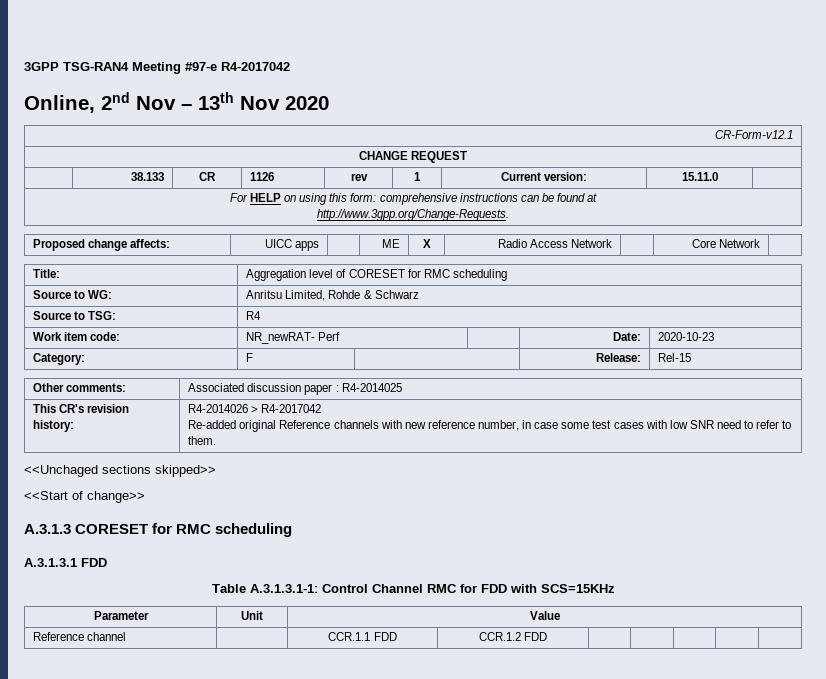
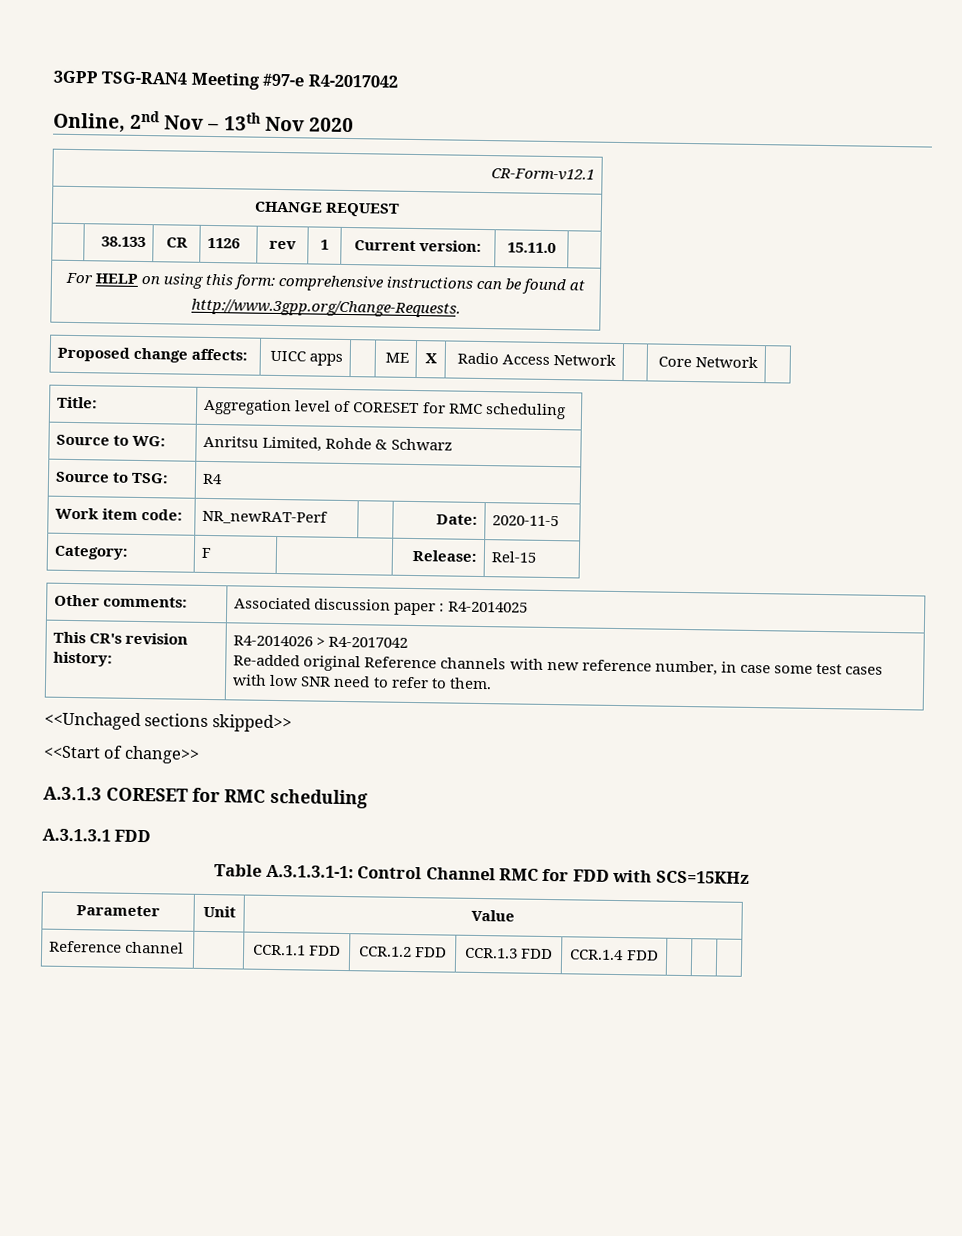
- Work item code: | NR_newRAT- Perf | | Date: | 2020-10-23
+ Work item code: | NR_newRAT-Perf | | Date: | 2020-11-5
- Reference channel | | CCR.1.1 FDD | CCR.1.2 FDD | | | | |
+ Reference channel | | CCR.1.1 FDD | CCR.1.2 FDD | CCR.1.3 FDD | CCR.1.4 FDD | | |

